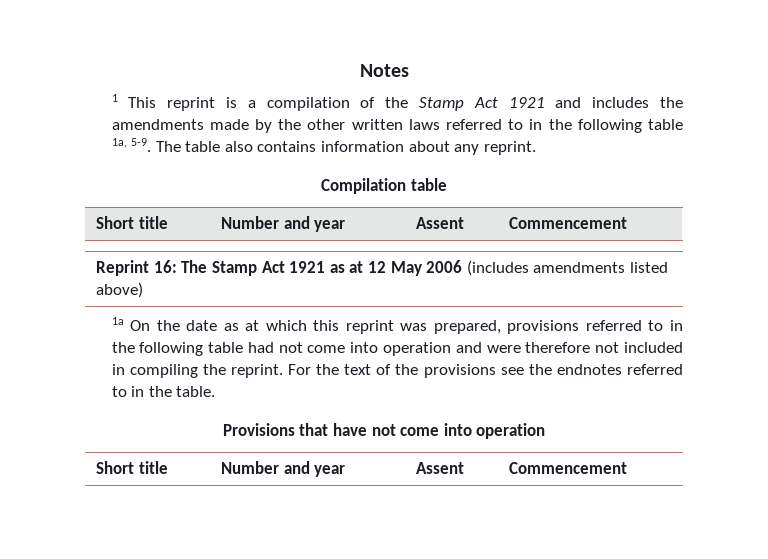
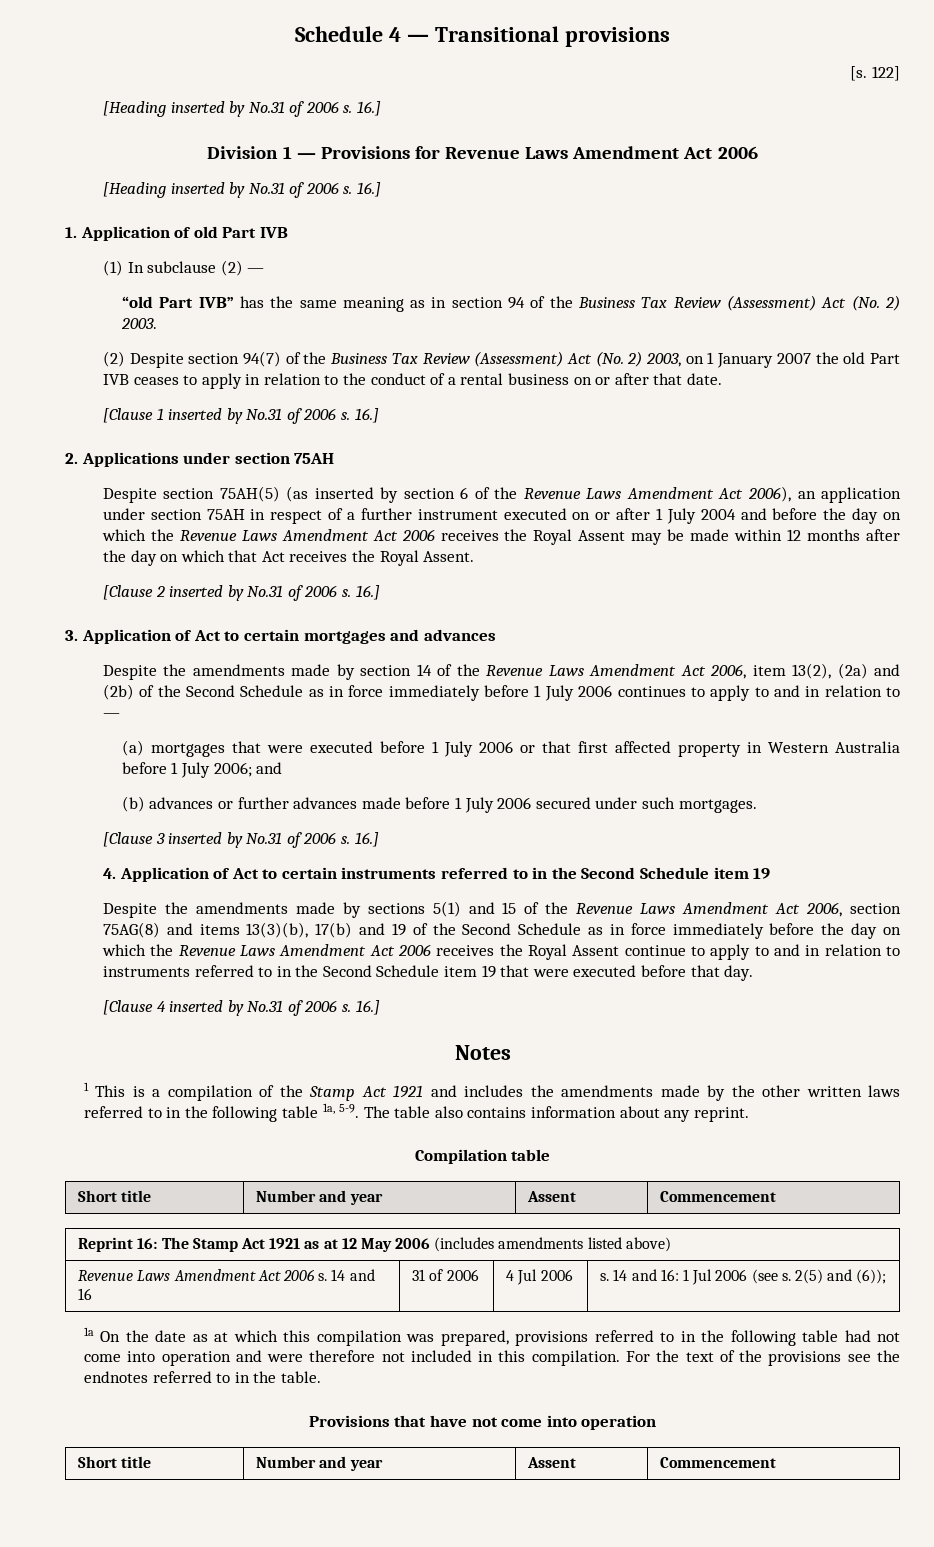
+ Schedule 4 — Transitional provisions
+ [s. 122]
+ [Heading inserted by No.31 of 2006 s. 16.]
+ Division 1 — Provisions for Revenue Laws Amendment Act 2006
+ [Heading inserted by No.31 of 2006 s. 16.]
+ 1. Application of old Part IVB
+ (1) In subclause (2) —
+ “old Part IVB” has the same meaning as in section 94 of the Business Tax Review (Assessment) Act (No. 2) 2003.
+ (2) Despite section 94(7) of the Business Tax Review (Assessment) Act (No. 2) 2003, on 1 January 2007 the old Part IVB ceases to apply in relation to the conduct of a rental business on or after that date.
+ [Clause 1 inserted by No.31 of 2006 s. 16.]
+ 2. Applications under section 75AH
+ Despite section 75AH(5) (as inserted by section 6 of the Revenue Laws Amendment Act 2006), an application under section 75AH in respect of a further instrument executed on or after 1 July 2004 and before the day on which the Revenue Laws Amendment Act 2006 receives the Royal Assent may be made within 12 months after the day on which that Act receives the Royal Assent.
+ [Clause 2 inserted by No.31 of 2006 s. 16.]
+ 3. Application of Act to certain mortgages and advances
+ Despite the amendments made by section 14 of the Revenue Laws Amendment Act 2006, item 13(2), (2a) and (2b) of the Second Schedule as in force immediately before 1 July 2006 continues to apply to and in relation to —
+ (a) mortgages that were executed before 1 July 2006 or that first affected property in Western Australia before 1 July 2006; and
+ (b) advances or further advances made before 1 July 2006 secured under such mortgages.
+ [Clause 3 inserted by No.31 of 2006 s. 16.]
+ 4. Application of Act to certain instruments referred to in the Second Schedule item 19
+ Despite the amendments made by sections 5(1) and 15 of the Revenue Laws Amendment Act 2006, section 75AG(8) and items 13(3)(b), 17(b) and 19 of the Second Schedule as in force immediately before the day on which the Revenue Laws Amendment Act 2006 receives the Royal Assent continue to apply to and in relation to instruments referred to in the Second Schedule item 19 that were executed before that day.
+ [Clause 4 inserted by No.31 of 2006 s. 16.]
- 1 This reprint is a compilation of the Stamp Act 1921 and includes the amendments made by the other written laws referred to in the following table 1a, 5-9.
+ 1 This is a compilation of the Stamp Act 1921 and includes the amendments made by the other written laws referred to in the following table 1a, 5-9.
+ Revenue Laws Amendment Act 2006 s. 14 and 16 | 31 of 2006 | 4 Jul 2006 | s. 14 and 16: 1 Jul 2006 (see s. 2(5) and (6));
- 1a On the date as at which this reprint was prepared, provisions referred to in the following table had not come into operation and were therefore not included in compiling the reprint.
+ 1a On the date as at which this compilation was prepared, provisions referred to in the following table had not come into operation and were therefore not included in this compilation.

